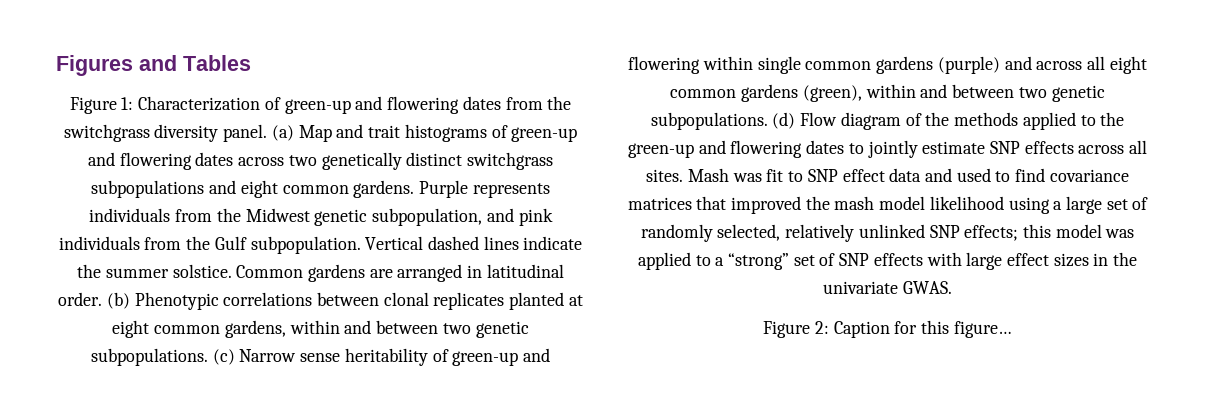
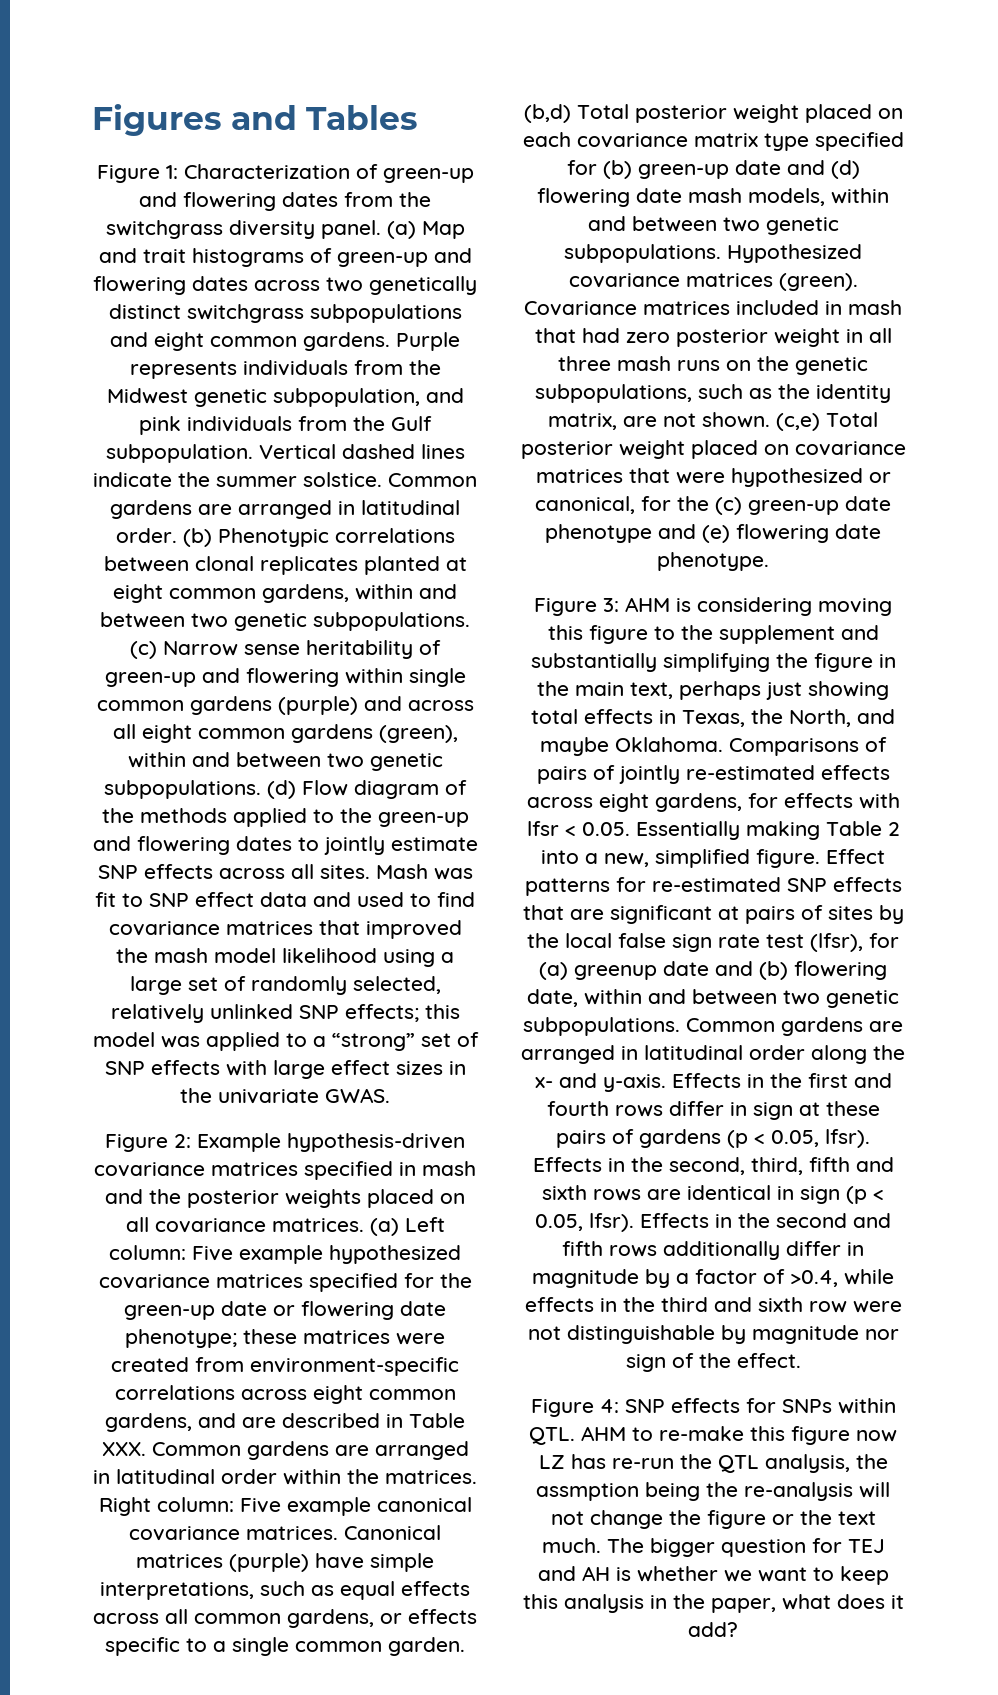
- Figure 2: Caption for this figure…
+ Figure 2: Example hypothesis-driven covariance matrices specified in mash and the posterior weights placed on all covariance matrices. (a) Left column: Five example hypothesized covariance matrices specified for the green-up date or flowering date phenotype; these matrices were created from environment-specific correlations across eight common gardens, and are described in Table XXX. Common gardens are arranged in latitudinal order within the matrices. Right column: Five example canonical covariance matrices. Canonical matrices (purple) have simple interpretations, such as equal effects across all common gardens, or effects specific to a single common garden. (b,d) Total posterior weight placed on each covariance matrix type specified for (b) green-up date and (d) flowering date mash models, within and between two genetic subpopulations. Hypothesized covariance matrices (green). Covariance matrices included in mash that had zero posterior weight in all three mash runs on the genetic subpopulations, such as the identity matrix, are not shown. (c,e) Total posterior weight placed on covariance matrices that were hypothesized or canonical, for the (c) green-up date phenotype and (e) flowering date phenotype.
+ Figure 3: AHM is considering moving this figure to the supplement and substantially simplifying the figure in the main text, perhaps just showing total effects in Texas, the North, and maybe Oklahoma. Comparisons of pairs of jointly re-estimated effects across eight gardens, for effects with lfsr < 0.05. Essentially making Table 2 into a new, simplified figure. Effect patterns for re-estimated SNP effects that are significant at pairs of sites by the local false sign rate test (lfsr), for (a) greenup date and (b) flowering date, within and between two genetic subpopulations. Common gardens are arranged in latitudinal order along the x- and y-axis. Effects in the first and fourth rows differ in sign at these pairs of gardens (p < 0.05, lfsr). Effects in the second, third, fifth and sixth rows are identical in sign (p < 0.05, lfsr). Effects in the second and fifth rows additionally differ in magnitude by a factor of >0.4, while effects in the third and sixth row were not distinguishable by magnitude nor sign of the effect.
+ Figure 4: SNP effects for SNPs within QTL. AHM to re-make this figure now LZ has re-run the QTL analysis, the assmption being the re-analysis will not change the figure or the text much. The bigger question for TEJ and AH is whether we want to keep this analysis in the paper, what does it add?

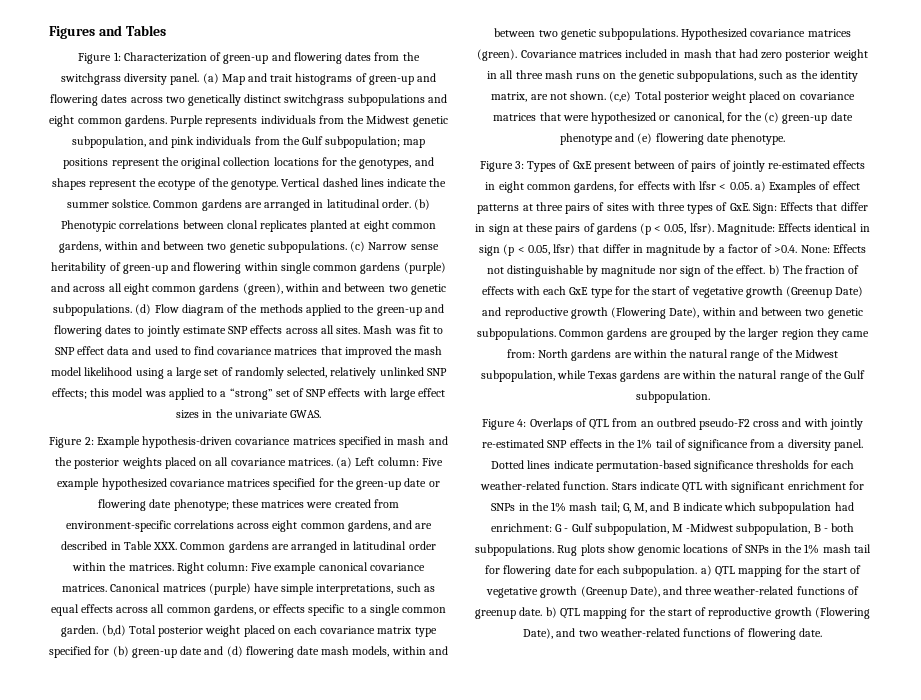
- Purple represents individuals from the Midwest genetic subpopulation, and pink individuals from the Gulf subpopulation.
+ Purple represents individuals from the Midwest genetic subpopulation, and pink individuals from the Gulf subpopulation; map positions represent the original collection locations for the genotypes, and shapes represent the ecotype of the genotype.
- Figure 3: AHM is considering moving this figure to the supplement and substantially simplifying the figure in the main text, perhaps just showing total effects in Texas, the North, and maybe Oklahoma. Comparisons of pairs of jointly re-estimated effects across eight gardens, for effects with lfsr < 0.05. Essentially making Table 2 into a new, simplified figure. Effect patterns for re-estimated SNP effects that are significant at pairs of sites by the local false sign rate test (lfsr), for (a) greenup date and (b) flowering date, within and between two genetic subpopulations. Common gardens are arranged in latitudinal order along the x- and y-axis. Effects in the first and fourth rows differ in sign at these pairs of gardens (p < 0.05, lfsr).
+ Figure 3: Types of GxE present between of pairs of jointly re-estimated effects in eight common gardens, for effects with lfsr < 0.05. a) Examples of effect patterns at three pairs of sites with three types of GxE. Sign: Effects that differ in sign at these pairs of gardens (p < 0.05, lfsr).
- Effects in the second, third, fifth and sixth rows are identical in sign (p < 0.05, lfsr). Effects in the second and fifth rows additionally differ in magnitude by a factor of >0.4, while effects in the third and sixth row were not distinguishable by magnitude nor sign of the effect.
- Figure 4: SNP effects for SNPs within QTL. AHM to re-make this figure now LZ has re-run the QTL analysis, the assmption being the re-analysis will not change the figure or the text much. The bigger question for TEJ and AH is whether we want to keep this analysis in the paper, what does it add?
+ Magnitude: Effects identical in sign (p < 0.05, lfsr) that differ in magnitude by a factor of >0.4. None: Effects not distinguishable by magnitude nor sign of the effect. b) The fraction of effects with each GxE type for the start of vegetative growth (Greenup Date) and reproductive growth (Flowering Date), within and between two genetic subpopulations. Common gardens are grouped by the larger region they came from: North gardens are within the natural range of the Midwest subpopulation, while Texas gardens are within the natural range of the Gulf subpopulation.
+ Figure 4: Overlaps of QTL from an outbred pseudo-F2 cross and with jointly re-estimated SNP effects in the 1% tail of significance from a diversity panel. Dotted lines indicate permutation-based significance thresholds for each weather-related function. Stars indicate QTL with significant enrichment for SNPs in the 1% mash tail; G, M, and B indicate which subpopulation had enrichment: G - Gulf subpopulation, M -Midwest subpopulation, B - both subpopulations. Rug plots show genomic locations of SNPs in the 1% mash tail for flowering date for each subpopulation. a) QTL mapping for the start of vegetative growth (Greenup Date), and three weather-related functions of greenup date. b) QTL mapping for the start of reproductive growth (Flowering Date), and two weather-related functions of flowering date.

